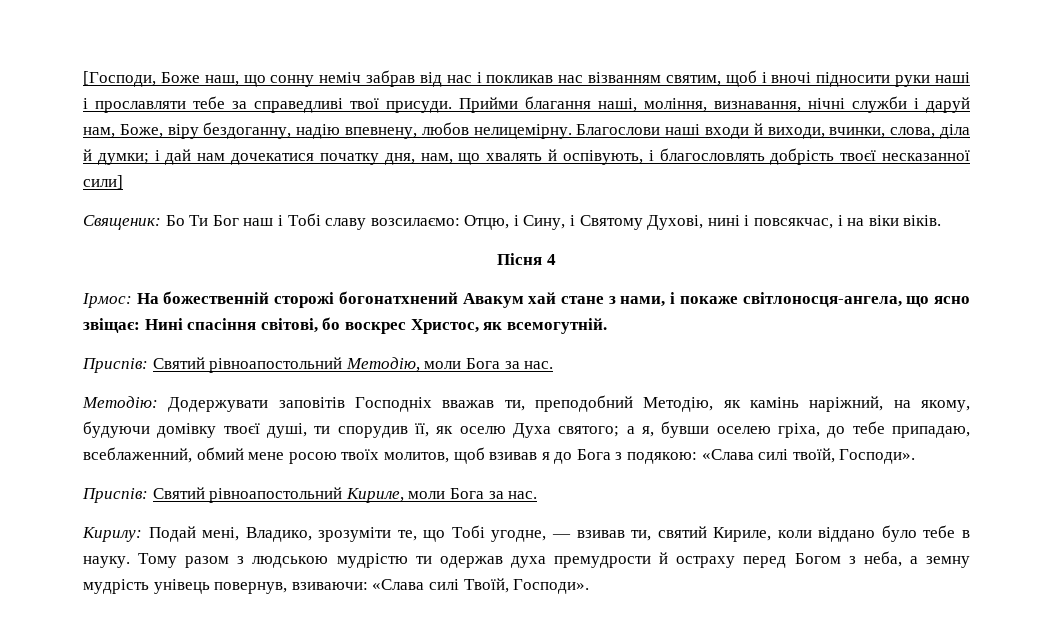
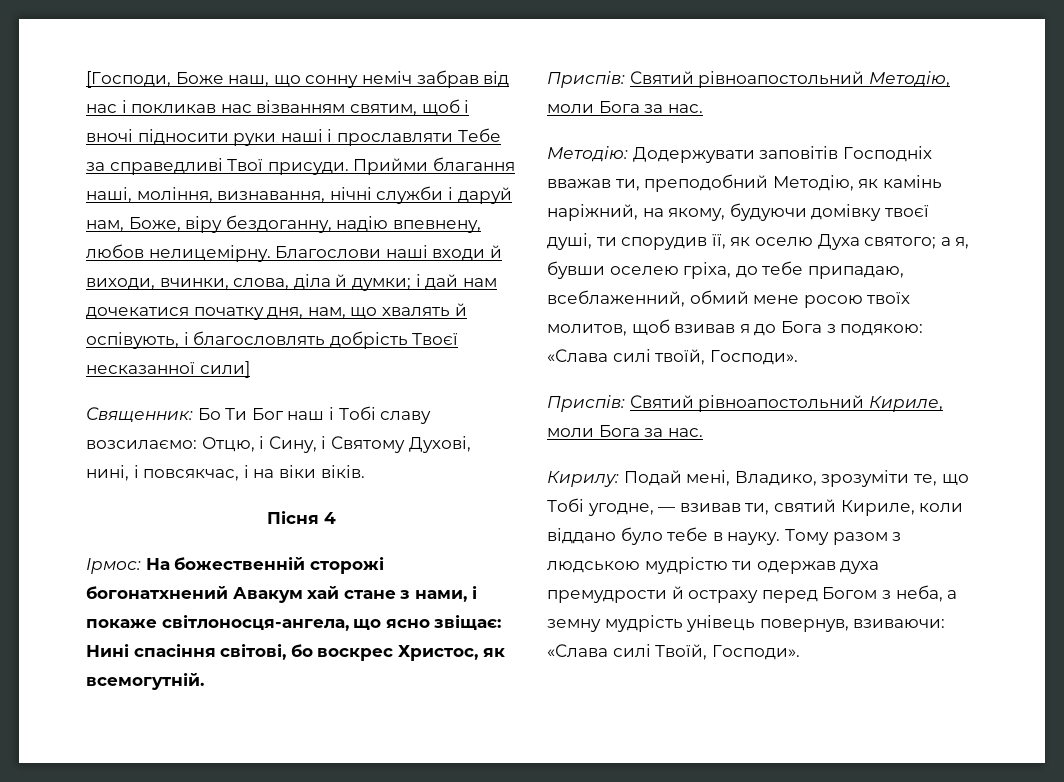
- [Господи, Боже наш, що сонну неміч забрав від нас і покликав нас візванням святим, щоб і вночі підносити руки наші і прославляти тебе за справедливі твої присуди.
+ [Господи, Боже наш, що сонну неміч забрав від нас і покликав нас візванням святим, щоб і вночі підносити руки наші і прославляти Тебе за справедливі Твої присуди.
- Благослови наші входи й виходи, вчинки, слова, діла й думки; і дай нам дочекатися початку дня, нам, що хвалять й оспівують, і благословлять добрість твоєї несказанної сили]
+ Благослови наші входи й виходи, вчинки, слова, діла й думки; і дай нам дочекатися початку дня, нам, що хвалять й оспівують, і благословлять добрість Твоєї несказанної сили]
- Священик: Бо Ти Бог наш і Тобі славу возсилаємо: Отцю, і Сину, і Святому Духові, нині і повсякчас, і на віки віків.
+ Священник: Бо Ти Бог наш і Тобі славу возсилаємо: Отцю, і Сину, і Святому Духові, нині, і повсякчас, і на віки віків.

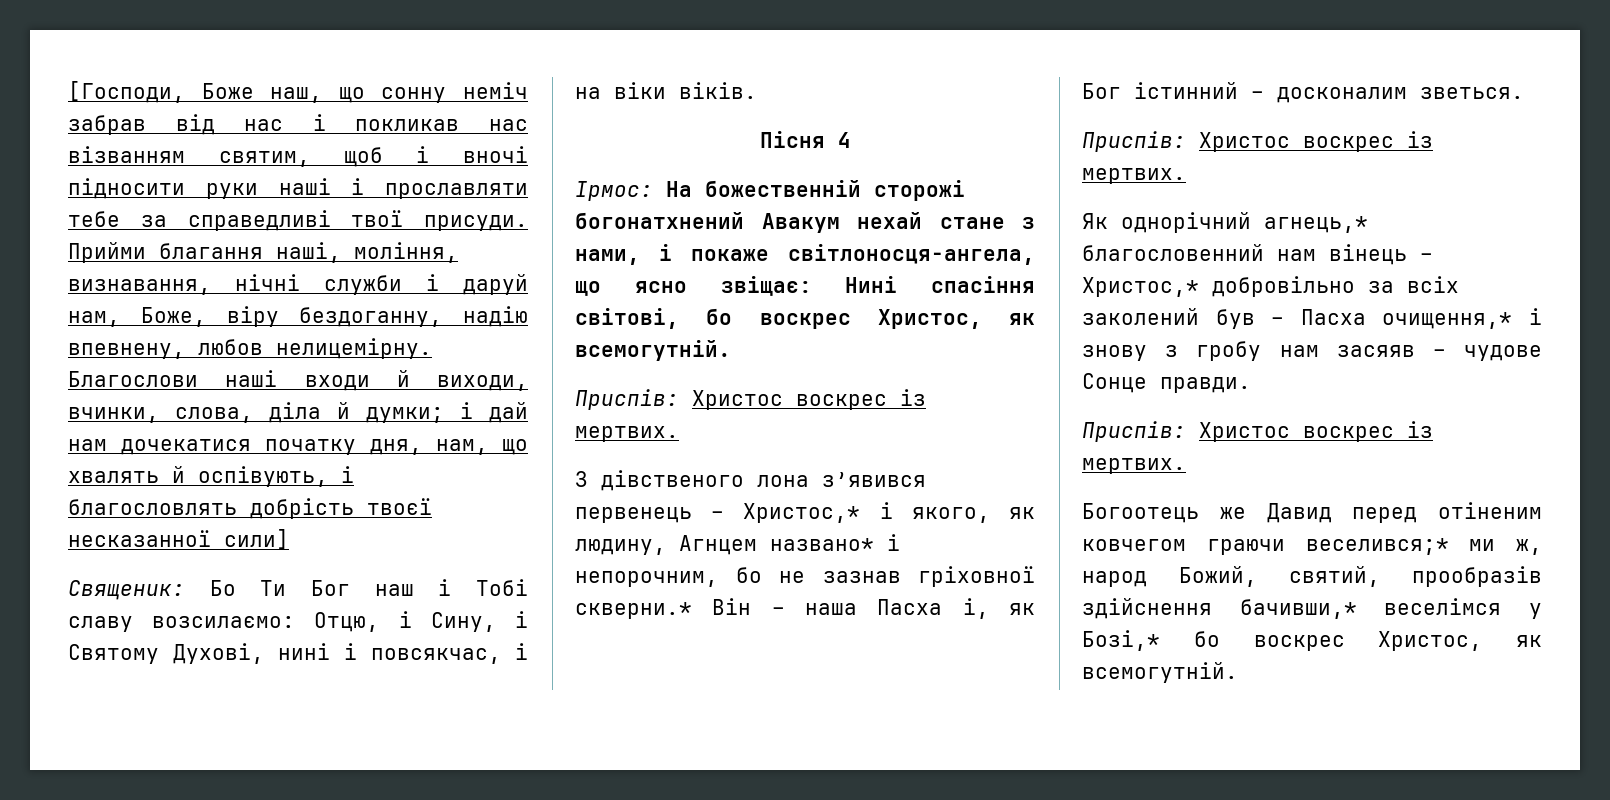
- [Господи, Боже наш, що сонну неміч забрав від нас і покликав нас візванням святим, щоб і вночі підносити руки наші і прославляти Тебе за справедливі Твої присуди.
+ [Господи, Боже наш, що сонну неміч забрав від нас і покликав нас візванням святим, щоб і вночі підносити руки наші і прославляти тебе за справедливі твої присуди.
- Благослови наші входи й виходи, вчинки, слова, діла й думки; і дай нам дочекатися початку дня, нам, що хвалять й оспівують, і благословлять добрість Твоєї несказанної сили]
+ Благослови наші входи й виходи, вчинки, слова, діла й думки; і дай нам дочекатися початку дня, нам, що хвалять й оспівують, і благословлять добрість твоєї несказанної сили]
- Священник: Бо Ти Бог наш і Тобі славу возсилаємо: Отцю, і Сину, і Святому Духові, нині, і повсякчас, і на віки віків.
+ Священик: Бо Ти Бог наш і Тобі славу возсилаємо: Отцю, і Сину, і Святому Духові, нині і повсякчас, і на віки віків.
- Ірмос: На божественній сторожі богонатхнений Авакум хай стане з нами, і покаже світлоносця-ангела, що ясно звіщає: Нині спасіння світові, бо воскрес Христос, як всемогутній.
- Приспів: Святий рівноапостольний Методію, моли Бога за нас.
- Методію: Додержувати заповітів Господніх вважав ти, преподобний Методію, як камінь наріжний, на якому, будуючи домівку твоєї душі, ти спорудив її, як оселю Духа святого; а я, бувши оселею гріха, до тебе припадаю, всеблаженний, обмий мене росою твоїх молитов, щоб взивав я до Бога з подякою: «Слава силі твоїй, Господи».
- Приспів: Святий рівноапостольний Кириле, моли Бога за нас.
- Кирилу: Подай мені, Владико, зрозуміти те, що Тобі угодне, — взивав ти, святий Кириле, коли віддано було тебе в науку. Тому разом з людською мудрістю ти одержав духа премудрости й остраху перед Богом з неба, а земну мудрість унівець повернув, взиваючи: «Слава силі Твоїй, Господи».
+ Ірмос: На божественній сторожі богонатхнений Авакум нехай стане з нами, і покаже світлоносця-ангела, що ясно звіщає: Нині спасіння світові, бо воскрес Христос, як всемогутній.
+ Приспів: Христос воскрес із мертвих.
+ З дівственого лона з’явився первенець – Христос,* і якого, як людину, Агнцем названо* і непорочним, бо не зазнав гріховної скверни.* Він – наша Пасха і, як Бог істинний – досконалим зветься.
+ Приспів: Христос воскрес із мертвих.
+ Як однорічний агнець,* благословенний нам вінець – Христос,* добровільно за всіх заколений був – Пасха очищення,* і знову з гробу нам засяяв – чудове Сонце правди.
+ Приспів: Христос воскрес із мертвих.
+ Богоотець же Давид перед отіненим ковчегом граючи веселився;* ми ж, народ Божий, святий, прообразів здійснення бачивши,* веселімся у Бозі,* бо воскрес Христос, як всемогутній.

